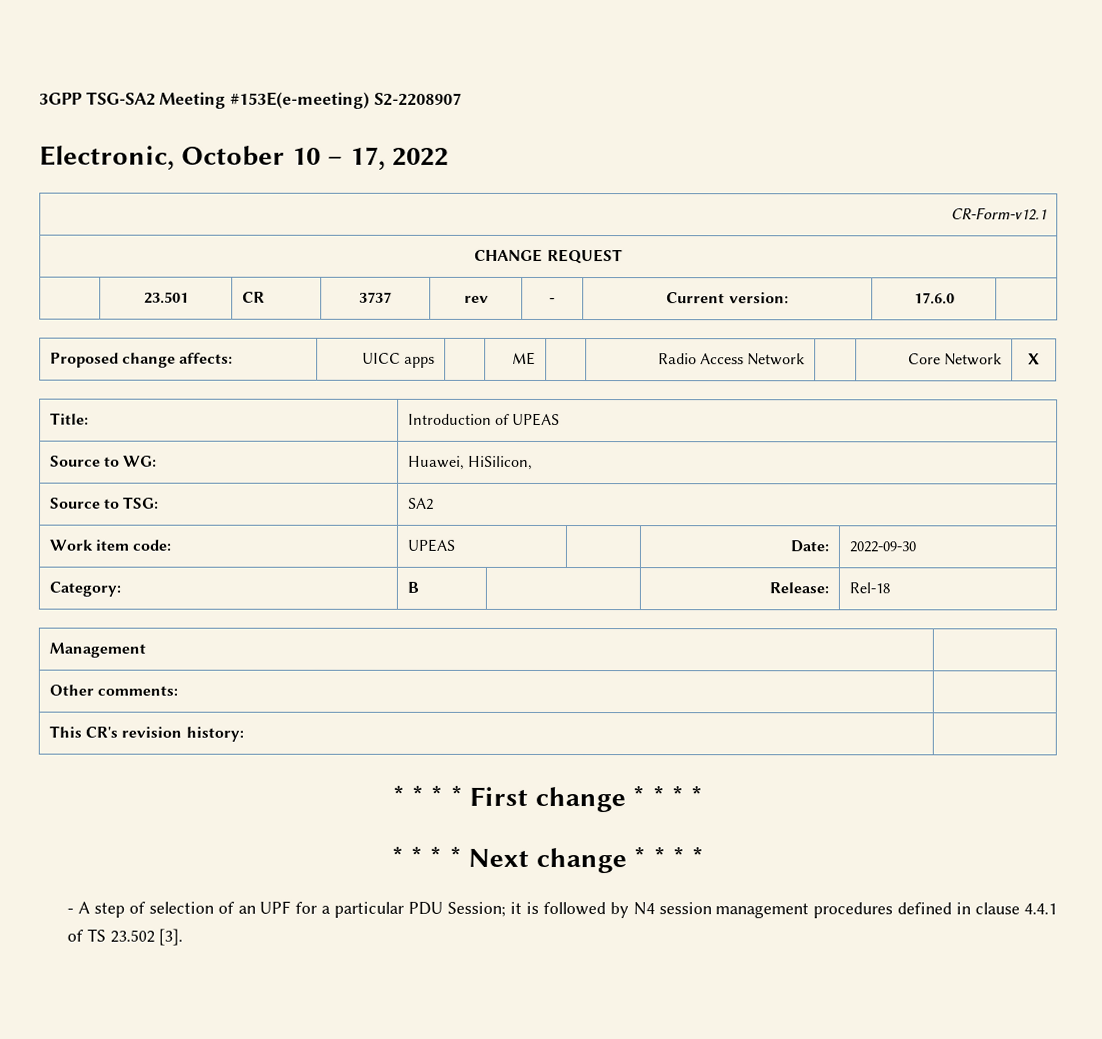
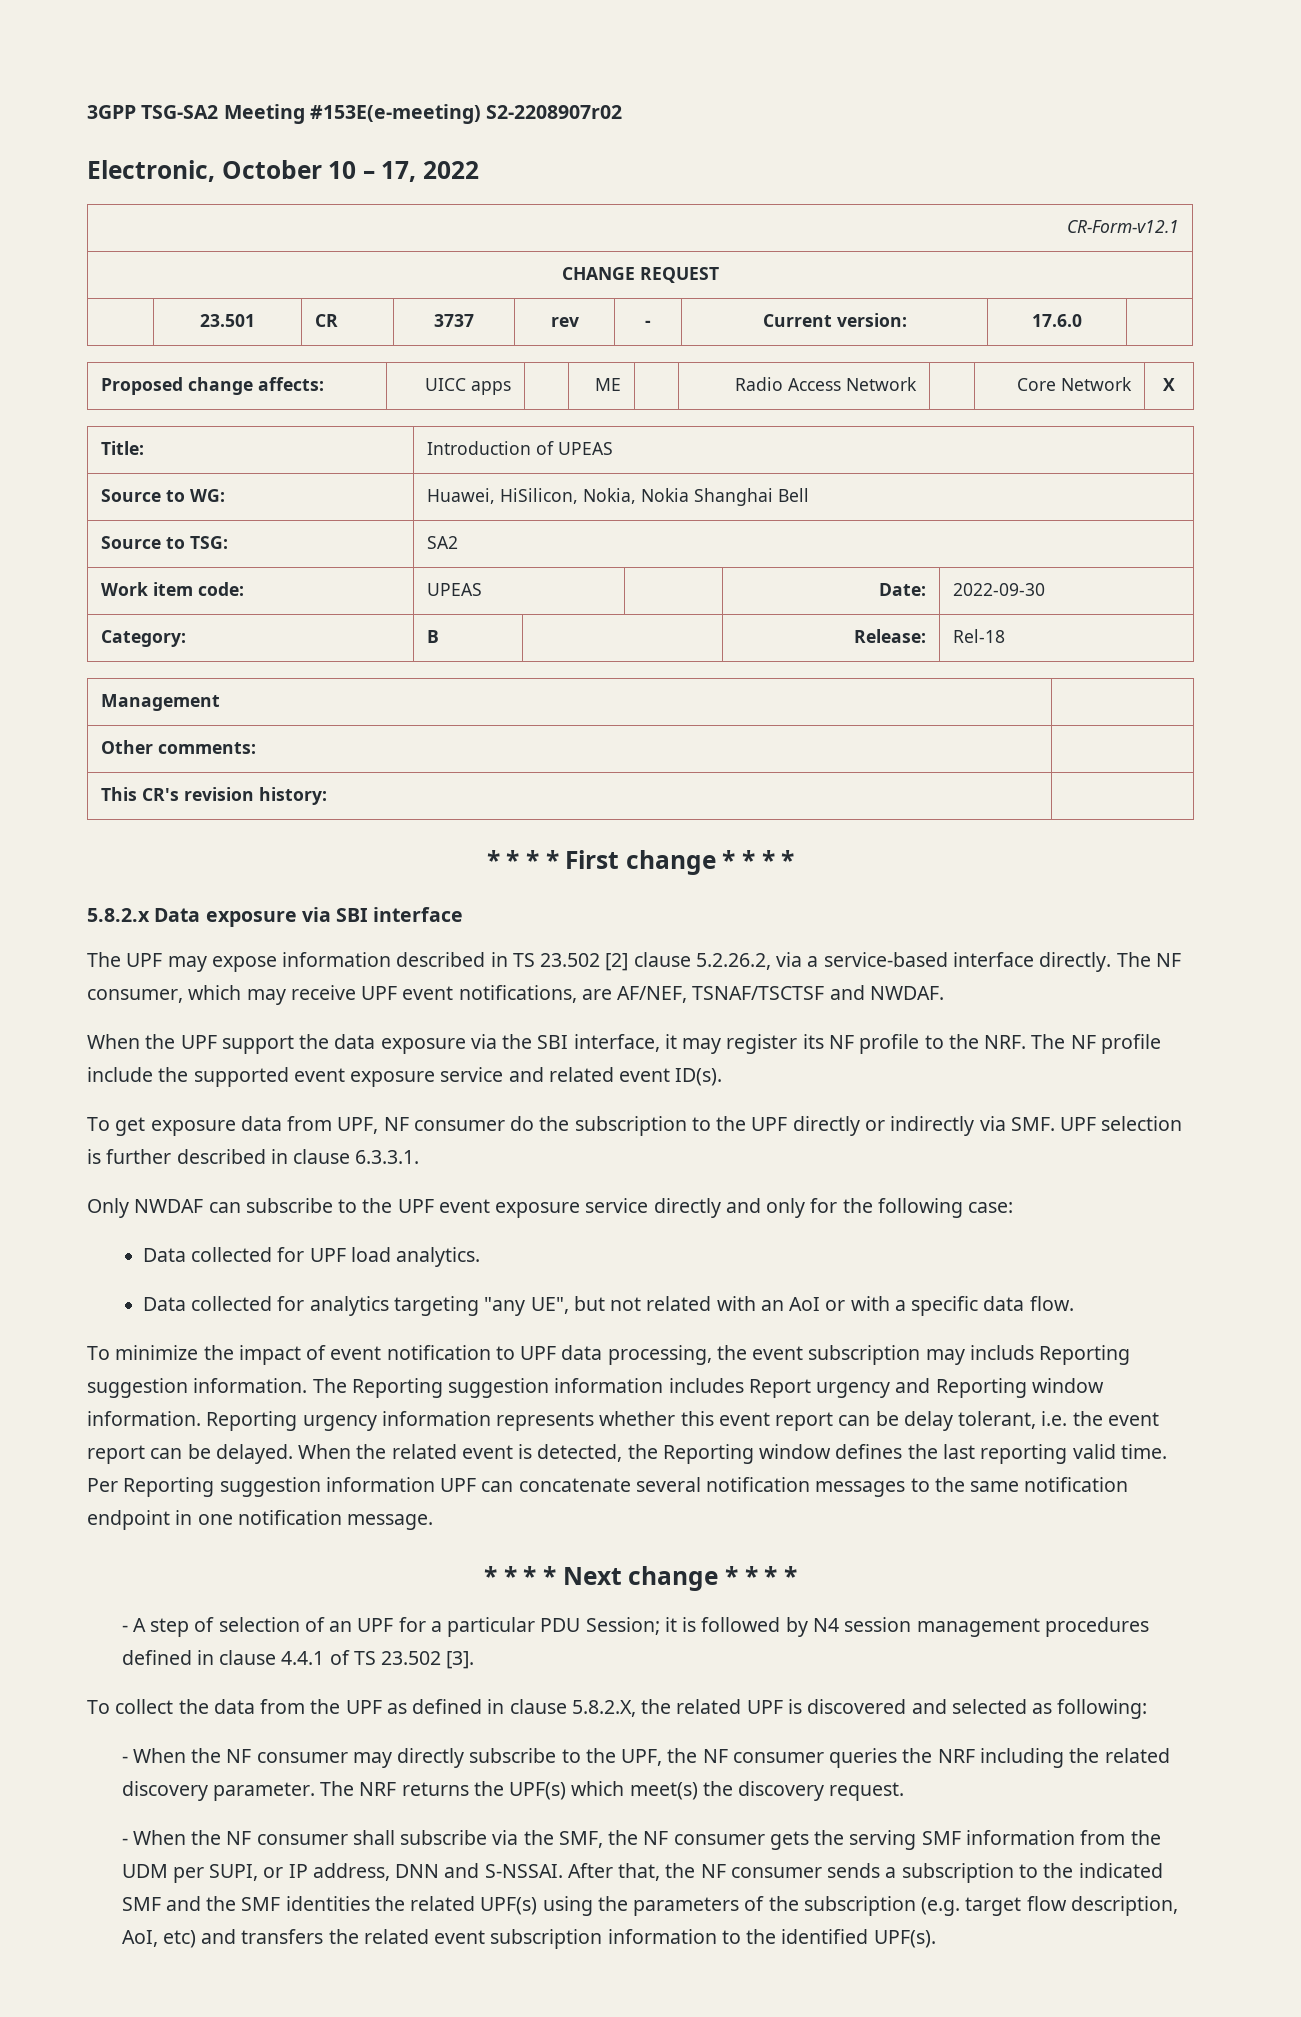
- 3GPP TSG-SA2 Meeting #153E(e-meeting) S2-2208907
+ 3GPP TSG-SA2 Meeting #153E(e-meeting) S2-2208907r02
- Source to WG: | Huawei, HiSilicon,
+ Source to WG: | Huawei, HiSilicon, Nokia, Nokia Shanghai Bell
+ 5.8.2.x Data exposure via SBI interface
+ The UPF may expose information described in TS 23.502 [2] clause 5.2.26.2, via a service-based interface directly. The NF consumer, which may receive UPF event notifications, are AF/NEF, TSNAF/TSCTSF and NWDAF.
+ When the UPF support the data exposure via the SBI interface, it may register its NF profile to the NRF. The NF profile include the supported event exposure service and related event ID(s).
+ To get exposure data from UPF, NF consumer do the subscription to the UPF directly or indirectly via SMF. UPF selection is further described in clause 6.3.3.1.
+ Only NWDAF can subscribe to the UPF event exposure service directly and only for the following case:
+ Data collected for UPF load analytics.
+ Data collected for analytics targeting "any UE", but not related with an AoI or with a specific data flow.
+ To minimize the impact of event notification to UPF data processing, the event subscription may includs Reporting suggestion information. The Reporting suggestion information includes Report urgency and Reporting window information. Reporting urgency information represents whether this event report can be delay tolerant, i.e. the event report can be delayed. When the related event is detected, the Reporting window defines the last reporting valid time. Per Reporting suggestion information UPF can concatenate several notification messages to the same notification endpoint in one notification message.
+ To collect the data from the UPF as defined in clause 5.8.2.X, the related UPF is discovered and selected as following:
+ - When the NF consumer may directly subscribe to the UPF, the NF consumer queries the NRF including the related discovery parameter. The NRF returns the UPF(s) which meet(s) the discovery request.
+ - When the NF consumer shall subscribe via the SMF, the NF consumer gets the serving SMF information from the UDM per SUPI, or IP address, DNN and S-NSSAI. After that, the NF consumer sends a subscription to the indicated SMF and the SMF identities the related UPF(s) using the parameters of the subscription (e.g. target flow description, AoI, etc) and transfers the related event subscription information to the identified UPF(s).

